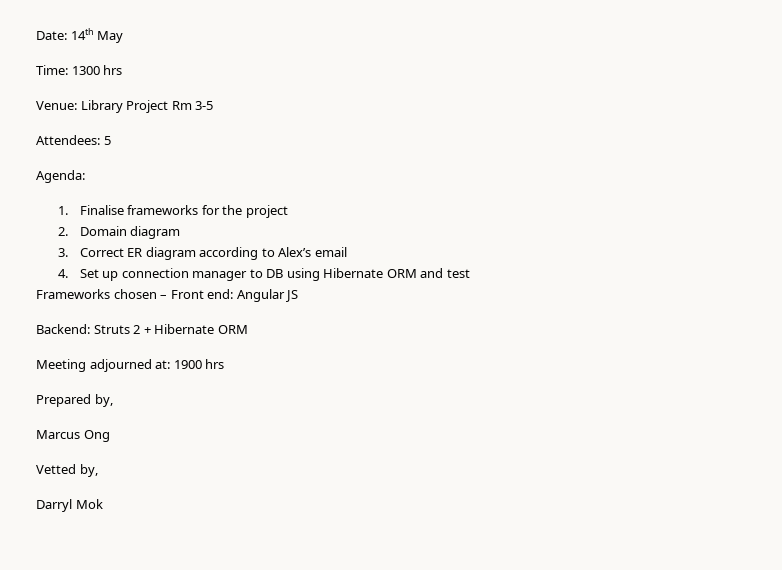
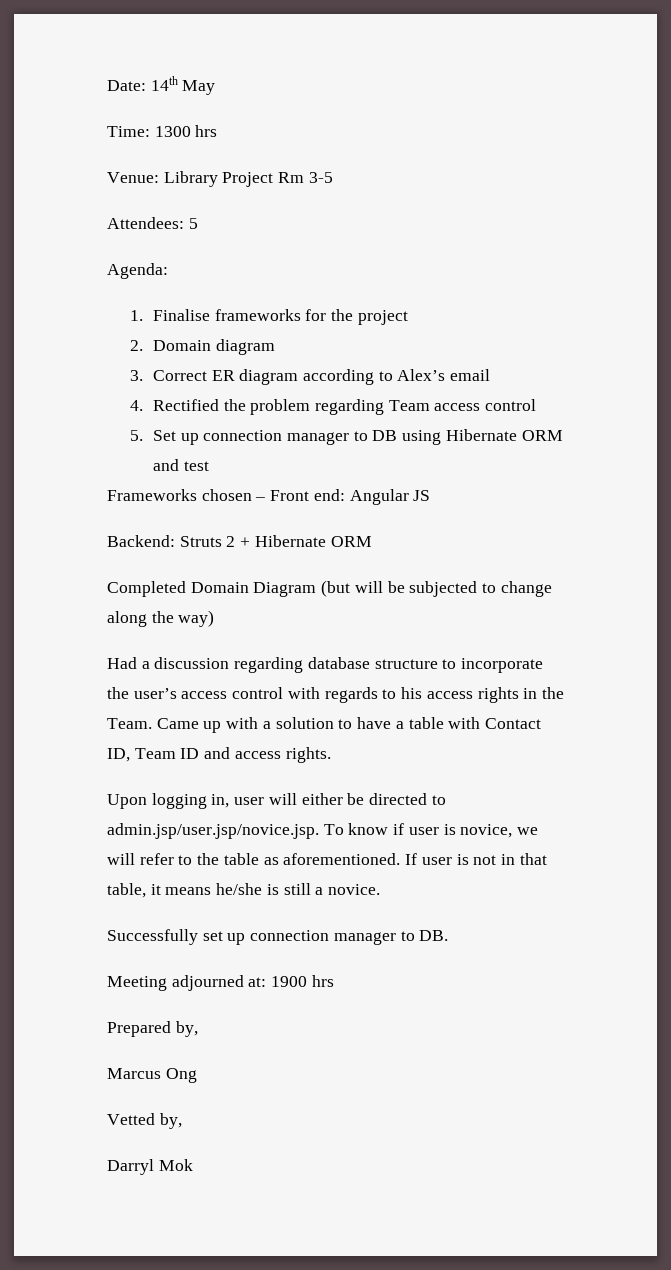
- 4. Set up connection manager to DB using Hibernate ORM and test
+ 4. Rectified the problem regarding Team access control
+ 5. Set up connection manager to DB using Hibernate ORM and test
+ Completed Domain Diagram (but will be subjected to change along the way)
+ Had a discussion regarding database structure to incorporate the user’s access control with regards to his access rights in the Team. Came up with a solution to have a table with Contact ID, Team ID and access rights.
+ Upon logging in, user will either be directed to admin.jsp/user.jsp/novice.jsp. To know if user is novice, we will refer to the table as aforementioned. If user is not in that table, it means he/she is still a novice.
+ Successfully set up connection manager to DB.

